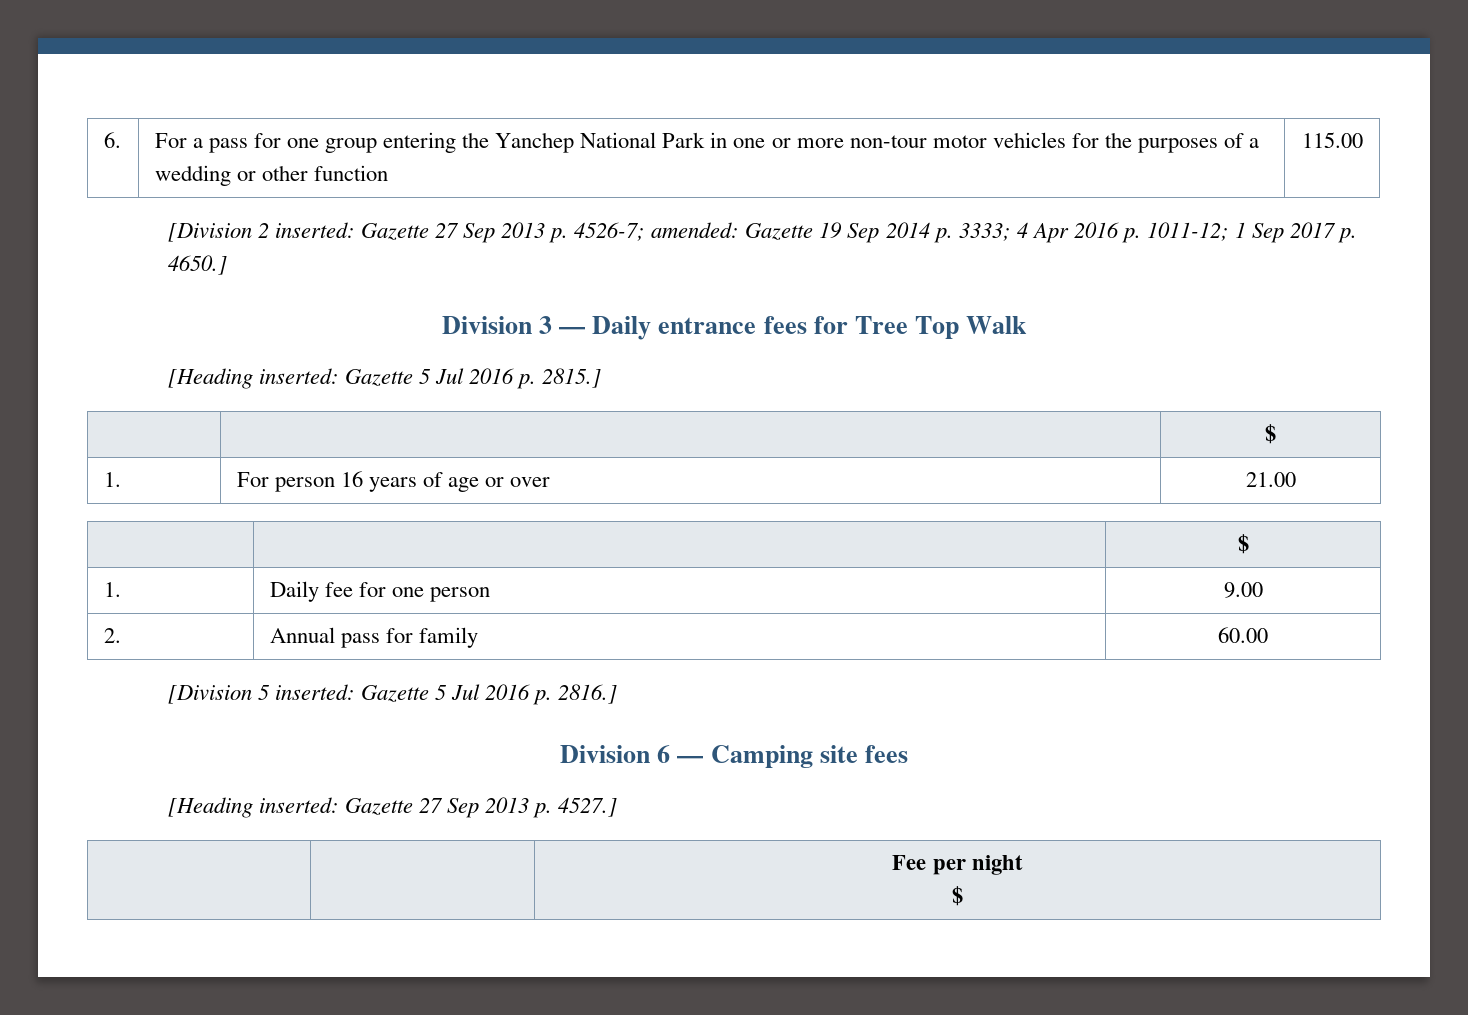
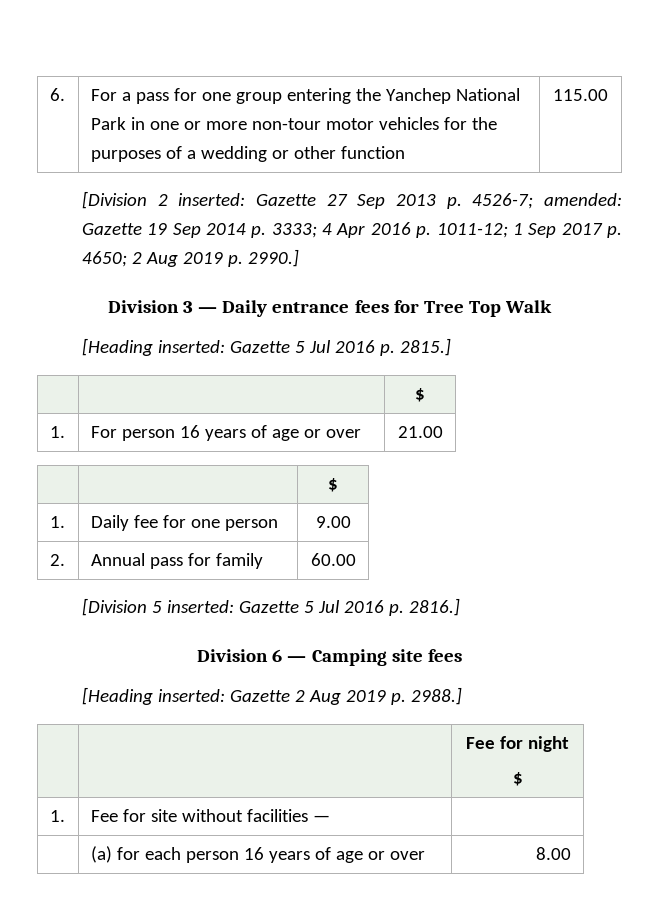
- [Division 2 inserted: Gazette 27 Sep 2013 p. 4526-7; amended: Gazette 19 Sep 2014 p. 3333; 4 Apr 2016 p. 1011-12; 1 Sep 2017 p. 4650.]
+ [Division 2 inserted: Gazette 27 Sep 2013 p. 4526-7; amended: Gazette 19 Sep 2014 p. 3333; 4 Apr 2016 p. 1011-12; 1 Sep 2017 p. 4650; 2 Aug 2019 p. 2990.]
- [Heading inserted: Gazette 27 Sep 2013 p. 4527.]
- | | Fee per night
+ [Heading inserted: Gazette 2 Aug 2019 p. 2988.]
+ | | Fee for night
+ 1. | Fee for site without facilities — |
+ | (a) for each person 16 years of age or over | 8.00

